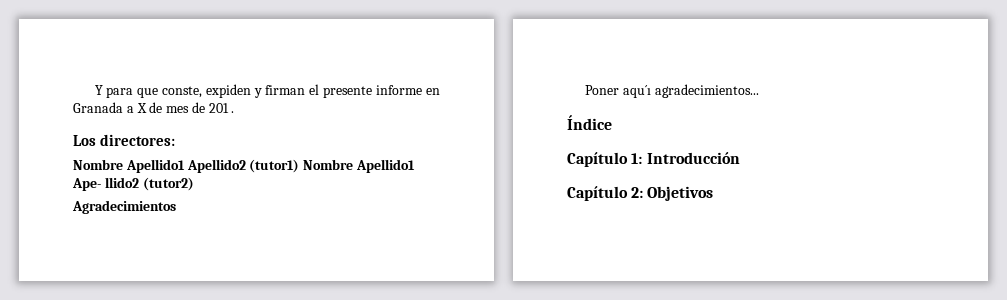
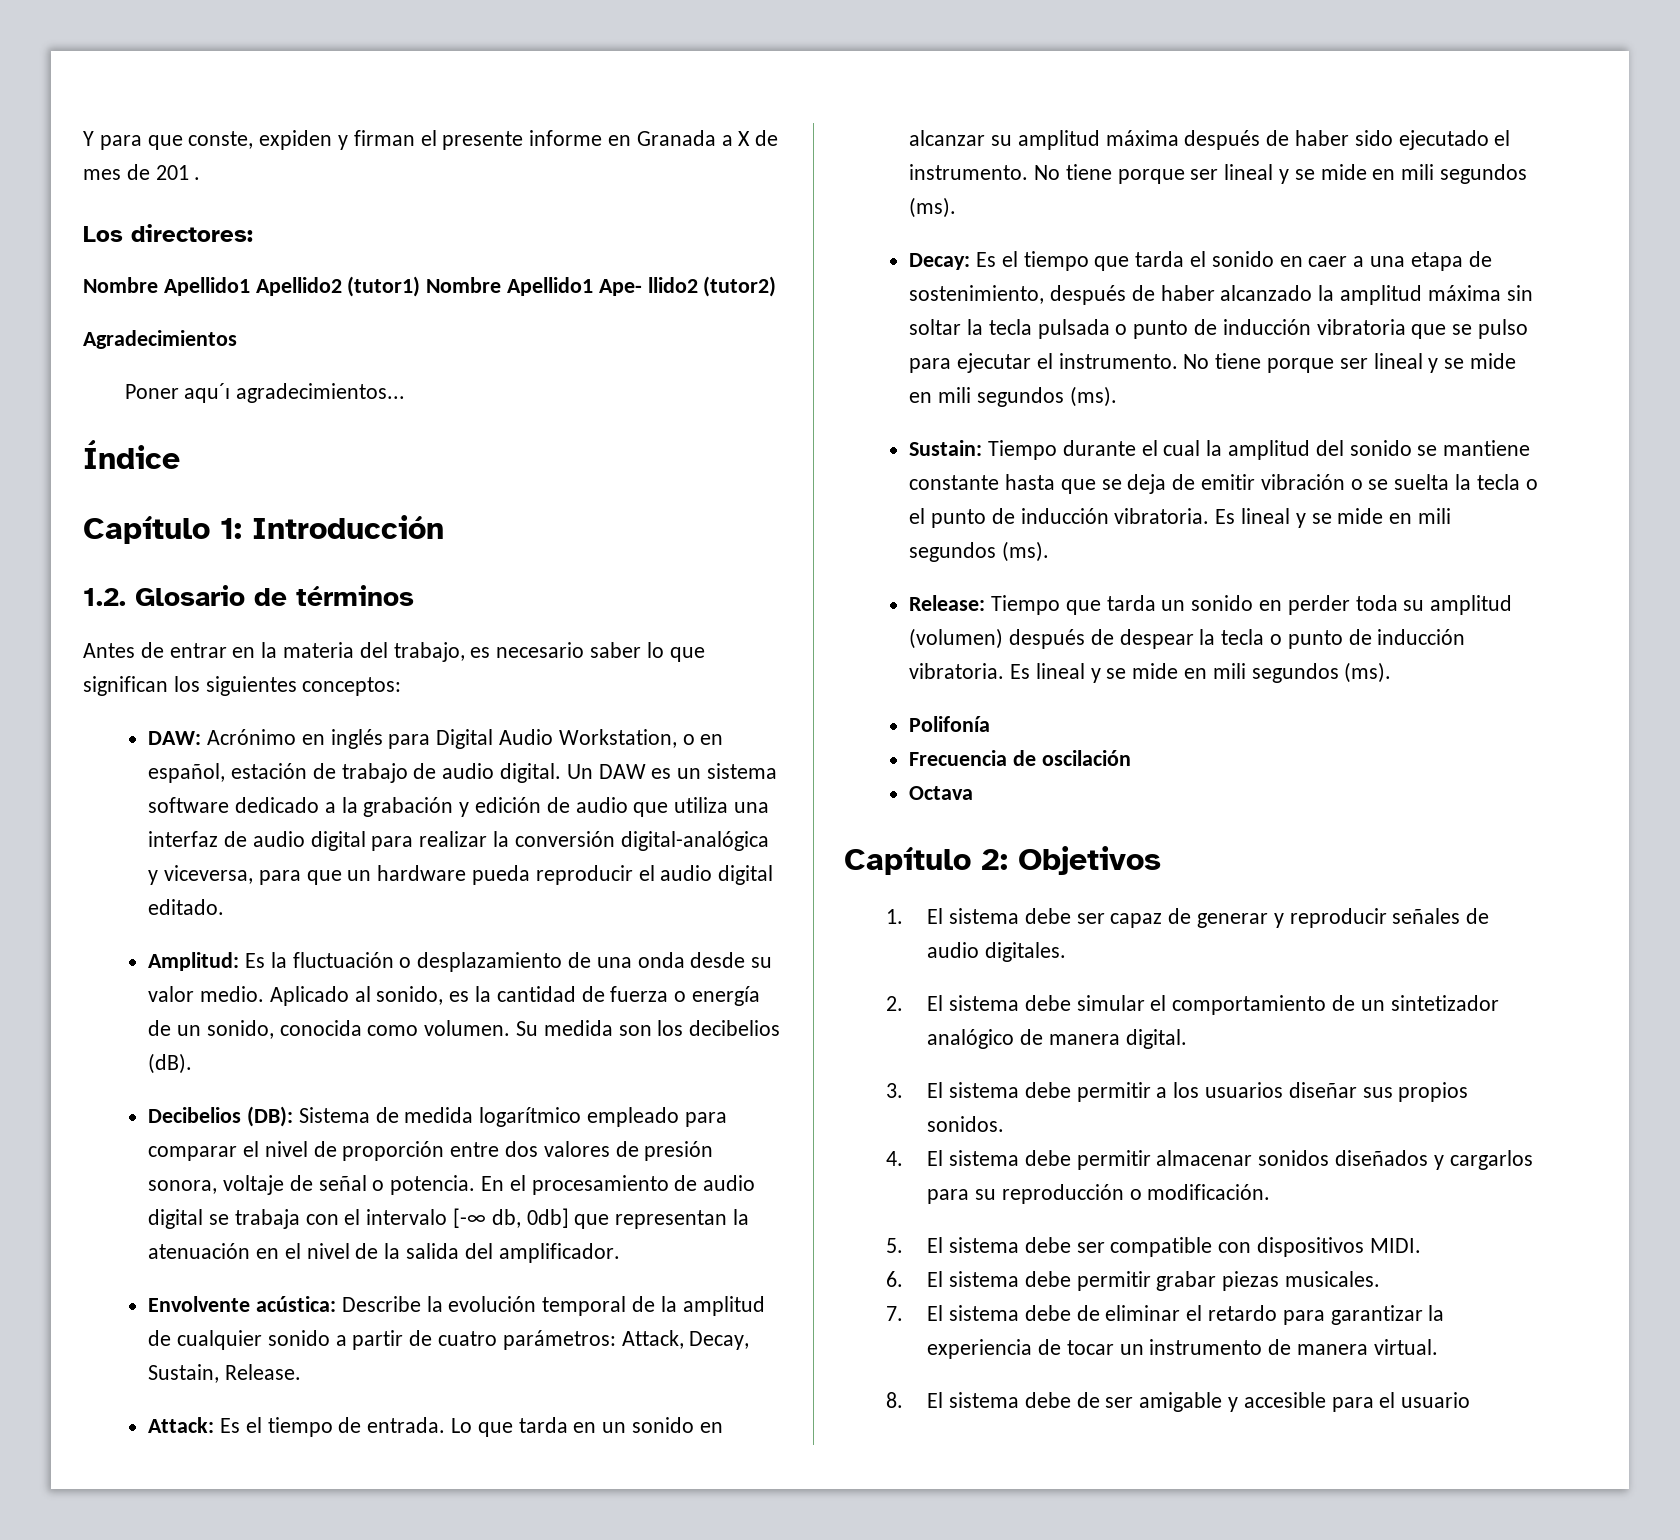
+ 1.2. Glosario de términos
+ Antes de entrar en la materia del trabajo, es necesario saber lo que significan los siguientes conceptos:
+ DAW: Acrónimo en inglés para Digital Audio Workstation, o en español, estación de trabajo de audio digital. Un DAW es un sistema software dedicado a la grabación y edición de audio que utiliza una interfaz de audio digital para realizar la conversión digital-analógica y viceversa, para que un hardware pueda reproducir el audio digital editado.
+ Amplitud: Es la fluctuación o desplazamiento de una onda desde su valor medio. Aplicado al sonido, es la cantidad de fuerza o energía de un sonido, conocida como volumen. Su medida son los decibelios (dB).
+ Decibelios (DB): Sistema de medida logarítmico empleado para comparar el nivel de proporción entre dos valores de presión sonora, voltaje de señal o potencia. En el procesamiento de audio digital se trabaja con el intervalo [-∞ db, 0db] que representan la atenuación en el nivel de la salida del amplificador.
+ Envolvente acústica: Describe la evolución temporal de la amplitud de cualquier sonido a partir de cuatro parámetros: Attack, Decay, Sustain, Release.
+ Attack: Es el tiempo de entrada. Lo que tarda en un sonido en alcanzar su amplitud máxima después de haber sido ejecutado el instrumento. No tiene porque ser lineal y se mide en mili segundos (ms).
+ Decay: Es el tiempo que tarda el sonido en caer a una etapa de sostenimiento, después de haber alcanzado la amplitud máxima sin soltar la tecla pulsada o punto de inducción vibratoria que se pulso para ejecutar el instrumento. No tiene porque ser lineal y se mide en mili segundos (ms).
+ Sustain: Tiempo durante el cual la amplitud del sonido se mantiene constante hasta que se deja de emitir vibración o se suelta la tecla o el punto de inducción vibratoria. Es lineal y se mide en mili segundos (ms).
+ Release: Tiempo que tarda un sonido en perder toda su amplitud (volumen) después de despear la tecla o punto de inducción vibratoria. Es lineal y se mide en mili segundos (ms).
+ Polifonía
+ Frecuencia de oscilación
+ Octava
  Capítulo 2: Objetivos
+ 1. El sistema debe ser capaz de generar y reproducir señales de audio digitales.
+ 2. El sistema debe simular el comportamiento de un sintetizador analógico de manera digital.
+ 3. El sistema debe permitir a los usuarios diseñar sus propios sonidos.
+ 4. El sistema debe permitir almacenar sonidos diseñados y cargarlos para su reproducción o modificación.
+ 5. El sistema debe ser compatible con dispositivos MIDI.
+ 6. El sistema debe permitir grabar piezas musicales.
+ 7. El sistema debe de eliminar el retardo para garantizar la experiencia de tocar un instrumento de manera virtual.
+ 8. El sistema debe de ser amigable y accesible para el usuario

